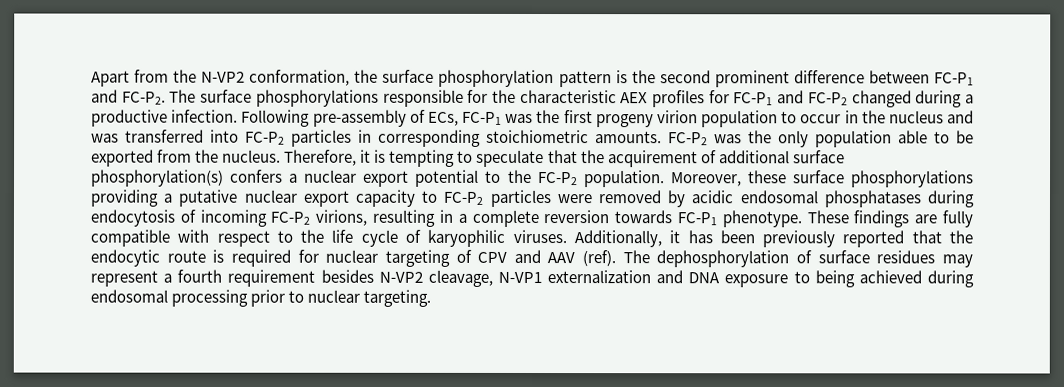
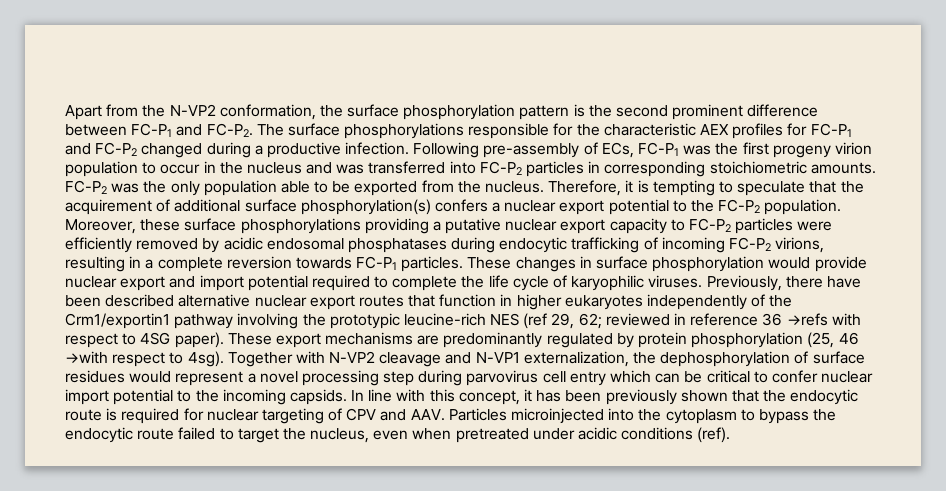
- Moreover, these surface phosphorylations providing a putative nuclear export capacity to FC-P2 particles were removed by acidic endosomal phosphatases during endocytosis of incoming FC-P2 virions, resulting in a complete reversion towards FC-P1 phenotype. These findings are fully compatible with respect to the life cycle of karyophilic viruses.
+ Moreover, these surface phosphorylations providing a putative nuclear export capacity to FC-P2 particles were efficiently removed by acidic endosomal phosphatases during endocytic trafficking of incoming FC-P2 virions, resulting in a complete reversion towards FC-P1 particles. These changes in surface phosphorylation would provide nuclear export and import potential required to complete the life cycle of karyophilic viruses.
- Additionally, it has been previously reported that the endocytic route is required for nuclear targeting of CPV and AAV (ref). The dephosphorylation of surface residues may represent a fourth requirement besides N-VP2 cleavage, N-VP1 externalization and DNA exposure to being achieved during endosomal processing prior to nuclear targeting.
+ Previously, there have been described alternative nuclear export routes that function in higher eukaryotes independently of the Crm1/exportin1 pathway involving the prototypic leucine-rich NES (ref 29, 62; reviewed in reference 36 →refs with respect to 4SG paper). These export mechanisms are predominantly regulated by protein phosphorylation (25, 46 →with respect to 4sg). Together with N-VP2 cleavage and N-VP1 externalization, the dephosphorylation of surface residues would represent a novel processing step during parvovirus cell entry which can be critical to confer nuclear import potential to the incoming capsids. In line with this concept, it has been previously shown that the endocytic route is required for nuclear targeting of CPV and AAV. Particles microinjected into the cytoplasm to bypass the endocytic route failed to target the nucleus, even when pretreated under acidic conditions (ref).

